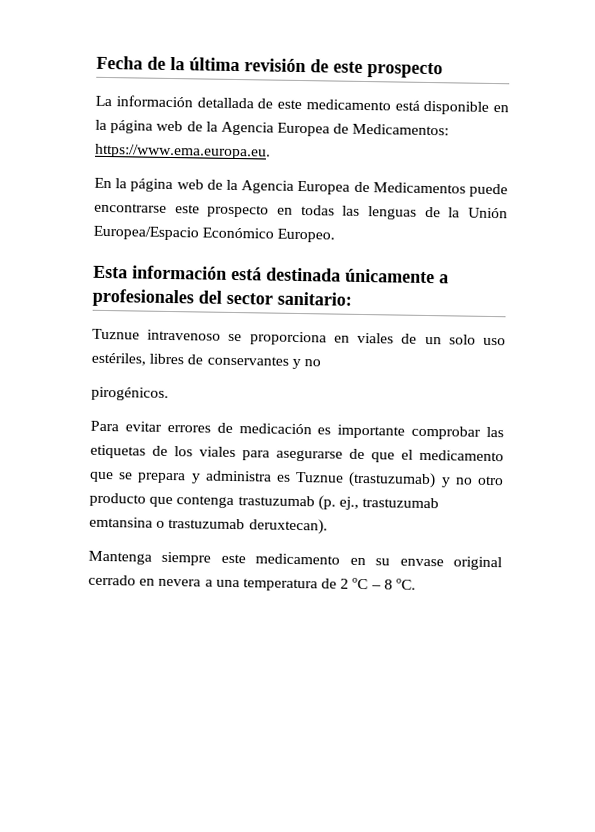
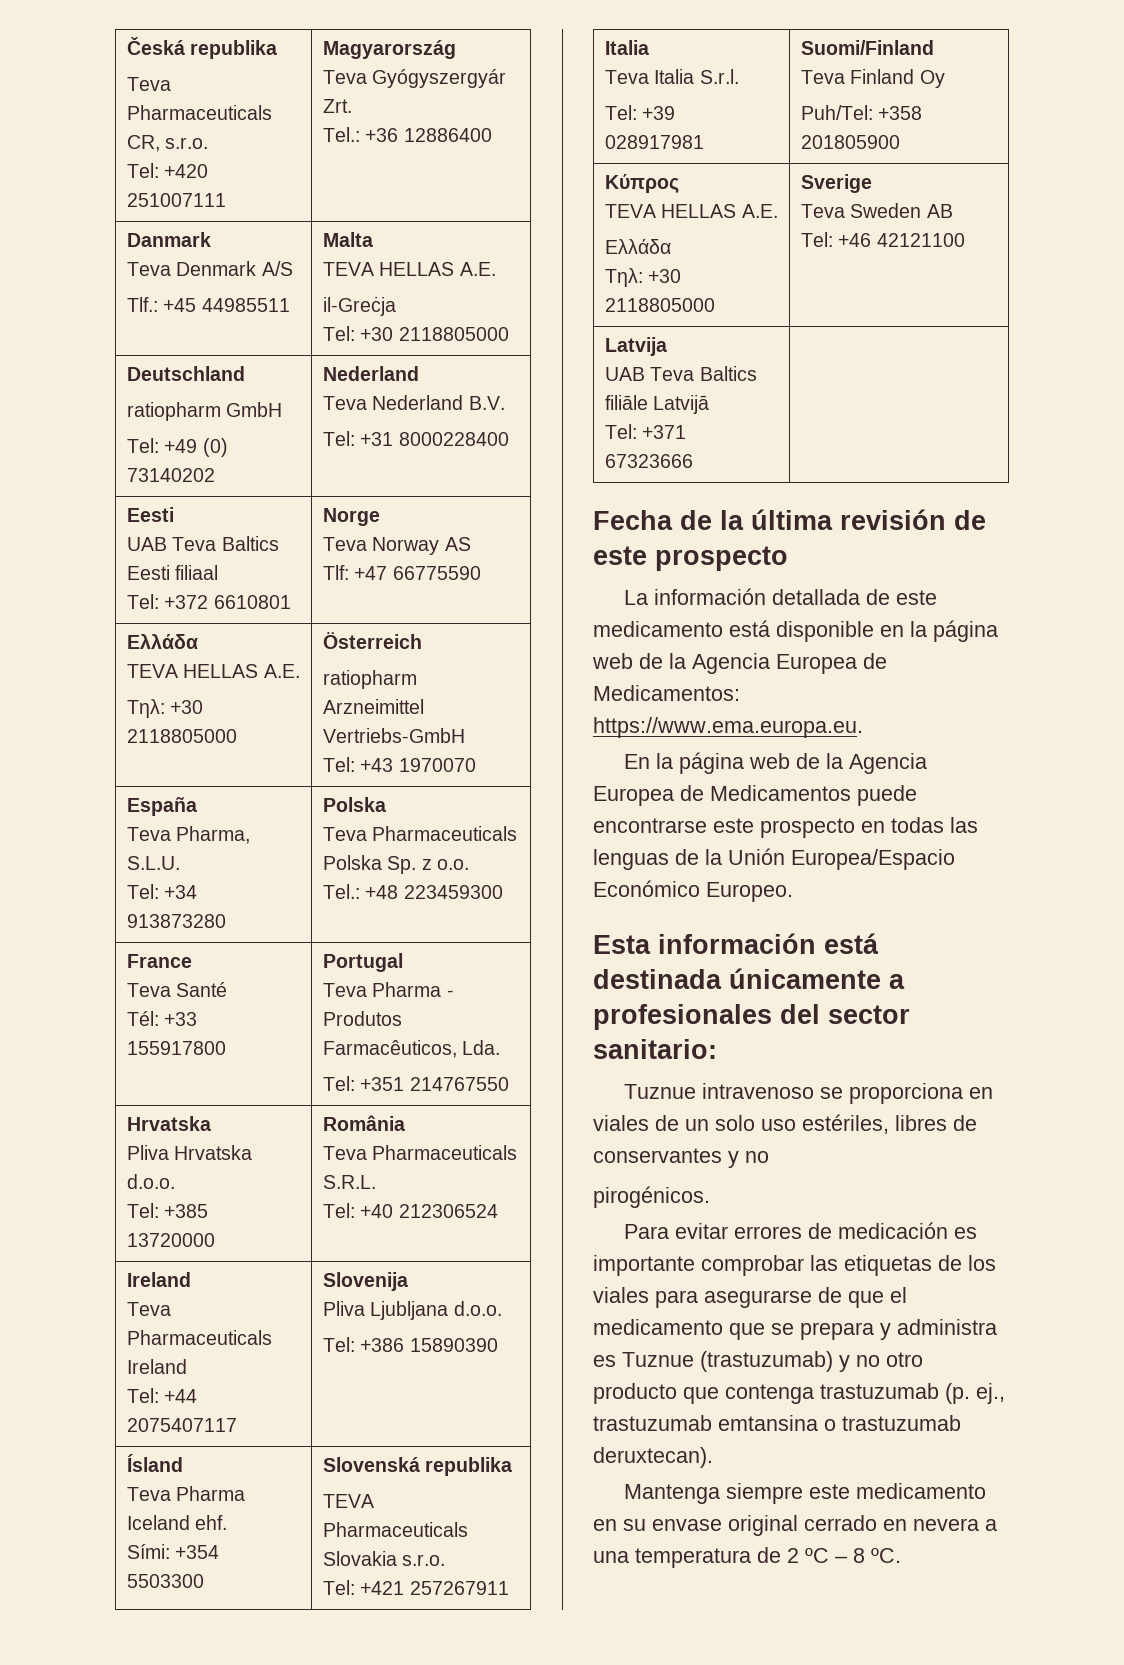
+ Česká republika
+ Teva Pharmaceuticals CR, s.r.o.
+ Tel: +420 251007111 | Magyarország
+ Teva Gyógyszergyár Zrt.
+ Tel.: +36 12886400
+ Danmark
+ Teva Denmark A/S
+ Tlf.: +45 44985511 | Malta
+ TEVA HELLAS Α.Ε.
+ il-Greċja
+ Tel: +30 2118805000
+ Deutschland
+ ratiopharm GmbH
+ Tel: +49 (0) 73140202 | Nederland
+ Teva Nederland B.V.
+ Tel: +31 8000228400
+ Eesti
+ UAB Teva Baltics Eesti filiaal
+ Tel: +372 6610801 | Norge
+ Teva Norway AS
+ Tlf: +47 66775590
+ Ελλάδα
+ TEVA HELLAS Α.Ε.
+ Τηλ: +30 2118805000 | Österreich
+ ratiopharm Arzneimittel Vertriebs-GmbH
+ Tel: +43 1970070
+ España
+ Teva Pharma, S.L.U.
+ Tel: +34 913873280 | Polska
+ Teva Pharmaceuticals Polska Sp. z o.o.
+ Tel.: +48 223459300
+ France
+ Teva Santé
+ Tél: +33 155917800 | Portugal
+ Teva Pharma - Produtos Farmacêuticos, Lda.
+ Tel: +351 214767550
+ Hrvatska
+ Pliva Hrvatska d.o.o.
+ Tel: +385 13720000 | România
+ Teva Pharmaceuticals S.R.L.
+ Tel: +40 212306524
+ Ireland
+ Teva Pharmaceuticals Ireland
+ Tel: +44 2075407117 | Slovenija
+ Pliva Ljubljana d.o.o.
+ Tel: +386 15890390
+ Ísland
+ Teva Pharma Iceland ehf.
+ Sími: +354 5503300 | Slovenská republika
+ TEVA Pharmaceuticals Slovakia s.r.o.
+ Tel: +421 257267911
+ Italia
+ Teva Italia S.r.l.
+ Tel: +39 028917981 | Suomi/Finland
+ Teva Finland Oy
+ Puh/Tel: +358 201805900
+ Κύπρος
+ TEVA HELLAS Α.Ε.
+ Ελλάδα
+ Τηλ: +30 2118805000 | Sverige
+ Teva Sweden AB
+ Tel: +46 42121100
+ Latvija
+ UAB Teva Baltics filiāle Latvijā
+ Tel: +371 67323666 |

